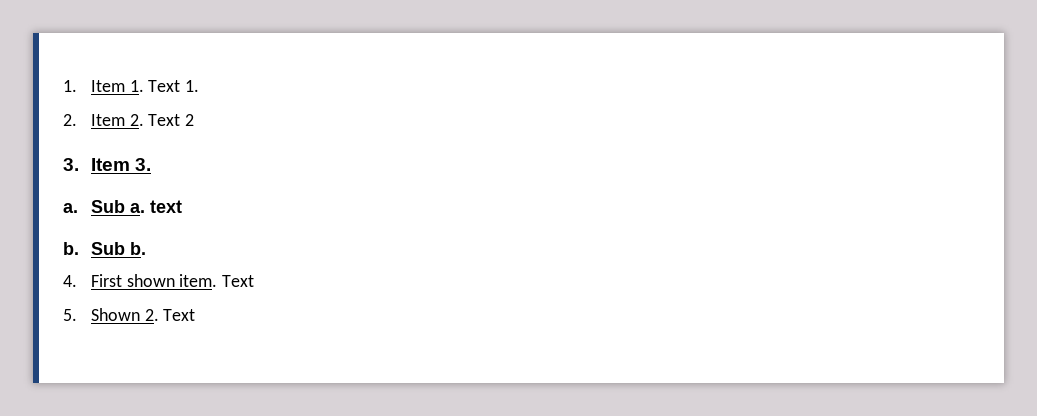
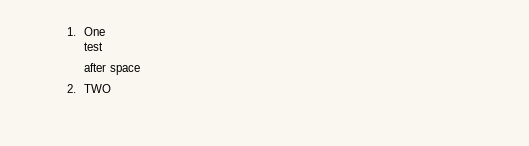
- 1. Item 1. Text 1.
- 2. Item 2. Text 2
- 3. Item 3.
- a. Sub a. text
- b. Sub b.
- 4. First shown item. Text
- 5. Shown 2. Text
+ 1. One
+ test
+ after space
+ 2. TWO

